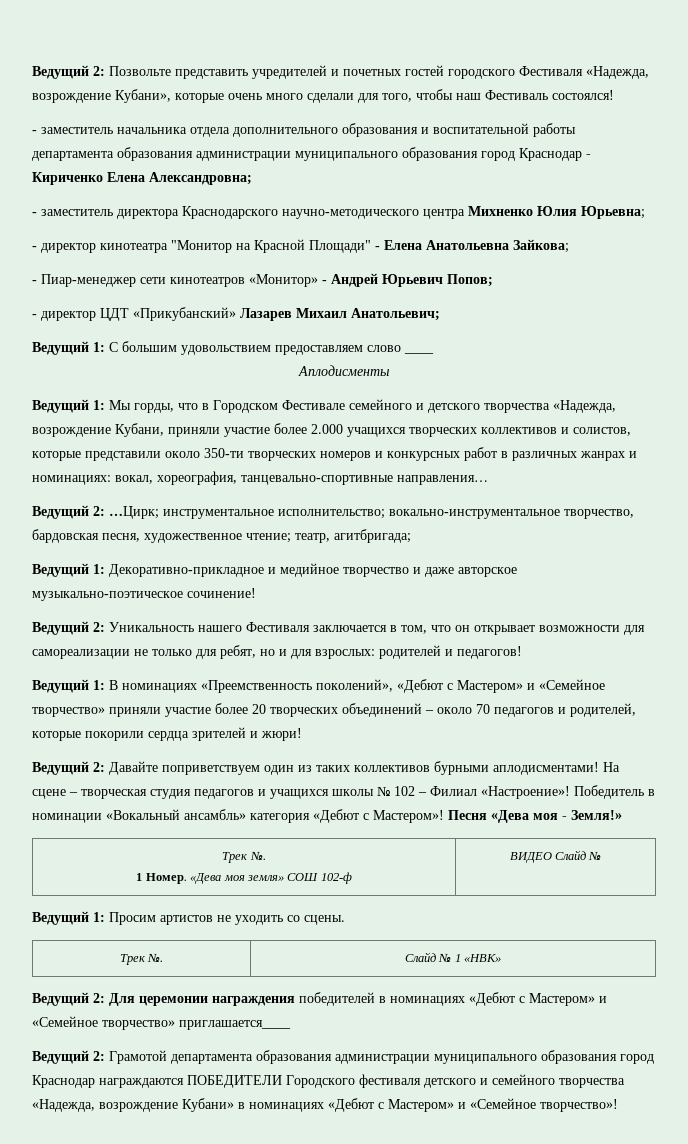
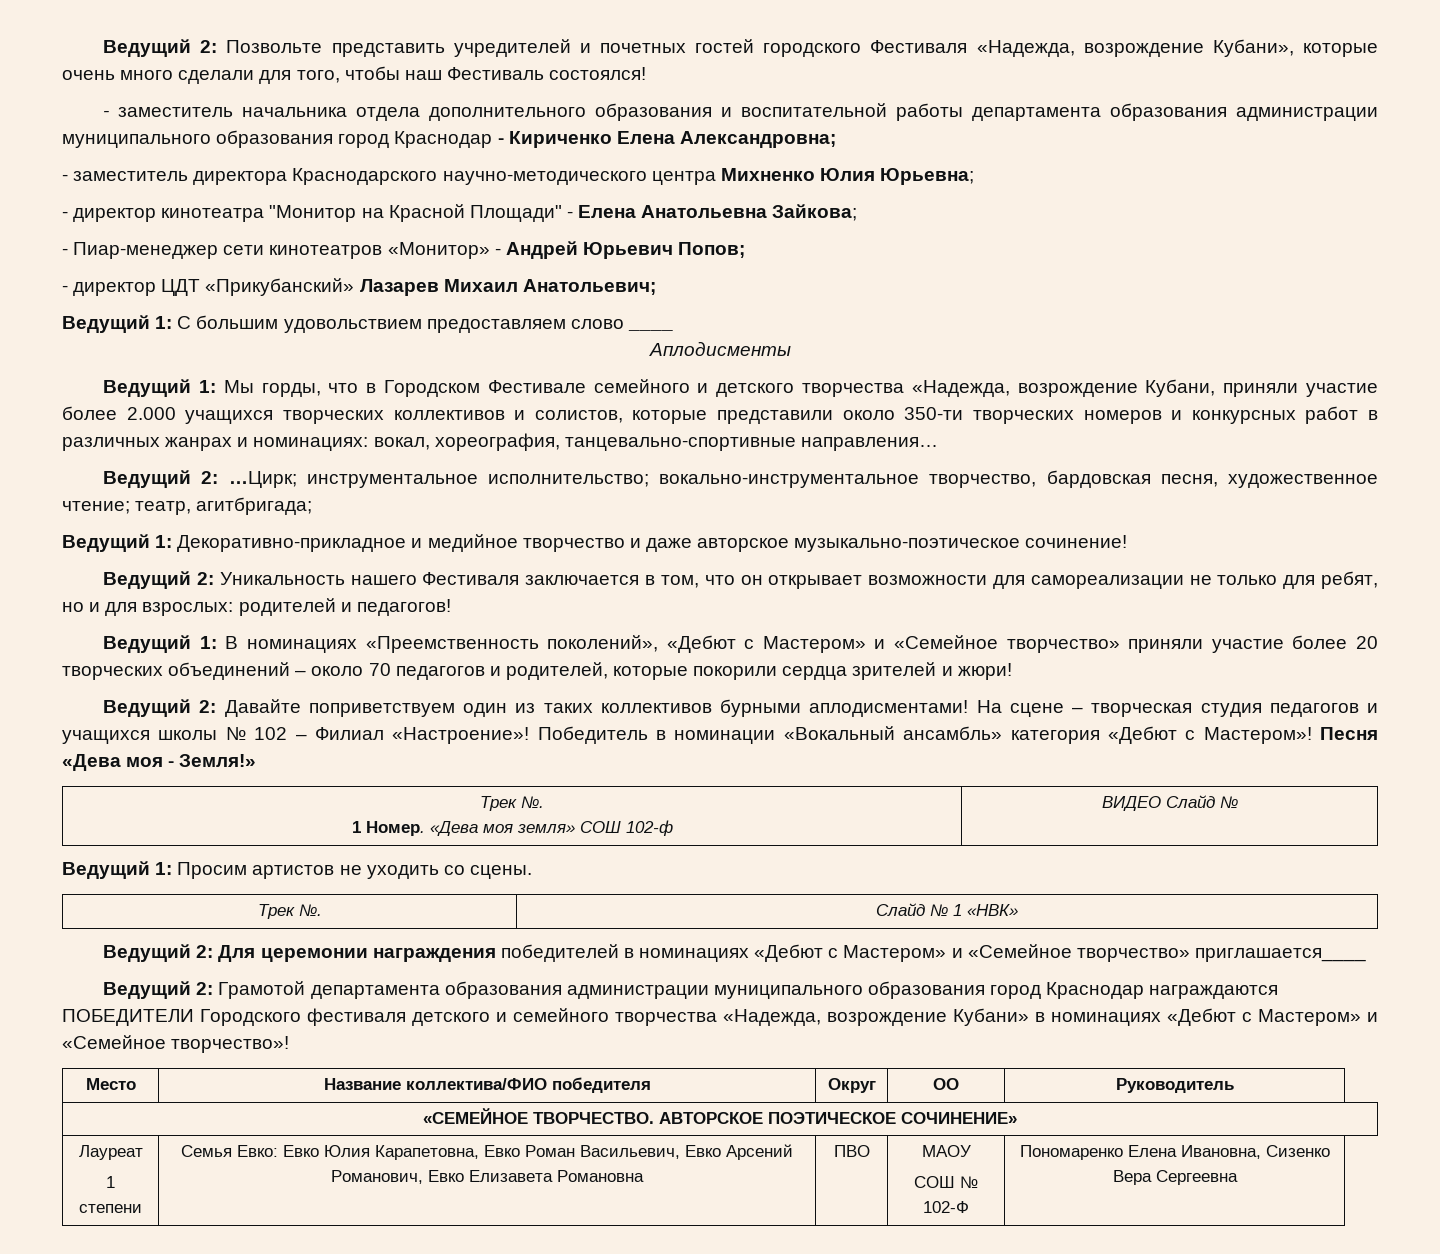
+ Место | Название коллектива/ФИО победителя | Округ | ОО | Руководитель
+ «СЕМЕЙНОЕ ТВОРЧЕСТВО. АВТОРСКОЕ ПОЭТИЧЕСКОЕ СОЧИНЕНИЕ»
+ Лауреат
+ 1 степени | Семья Евко: Евко Юлия Карапетовна, Евко Роман Васильевич, Евко Арсений Романович, Евко Елизавета Романовна | ПВО | МАОУ
+ СОШ № 102-Ф | Пономаренко Елена Ивановна, Сизенко Вера Сергеевна

